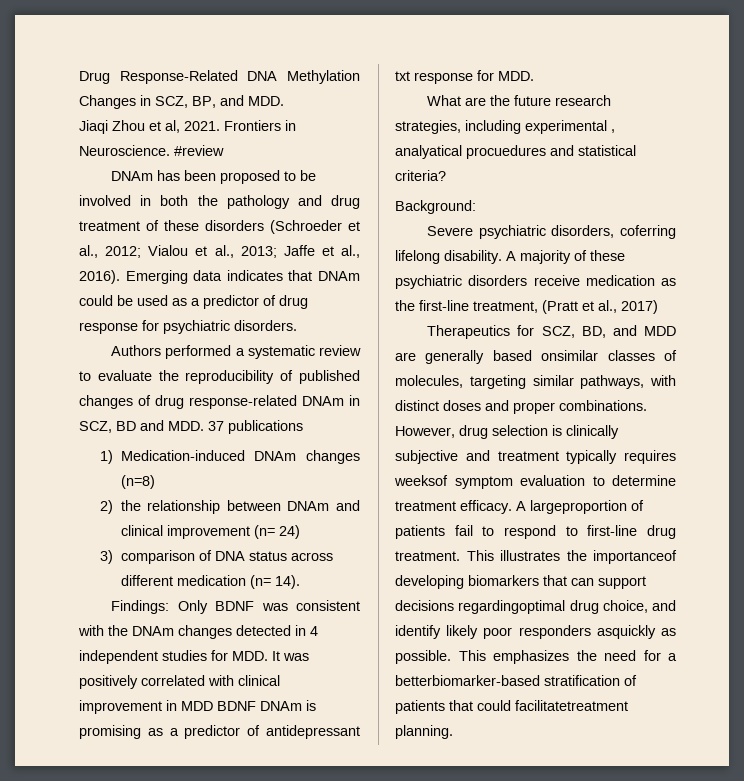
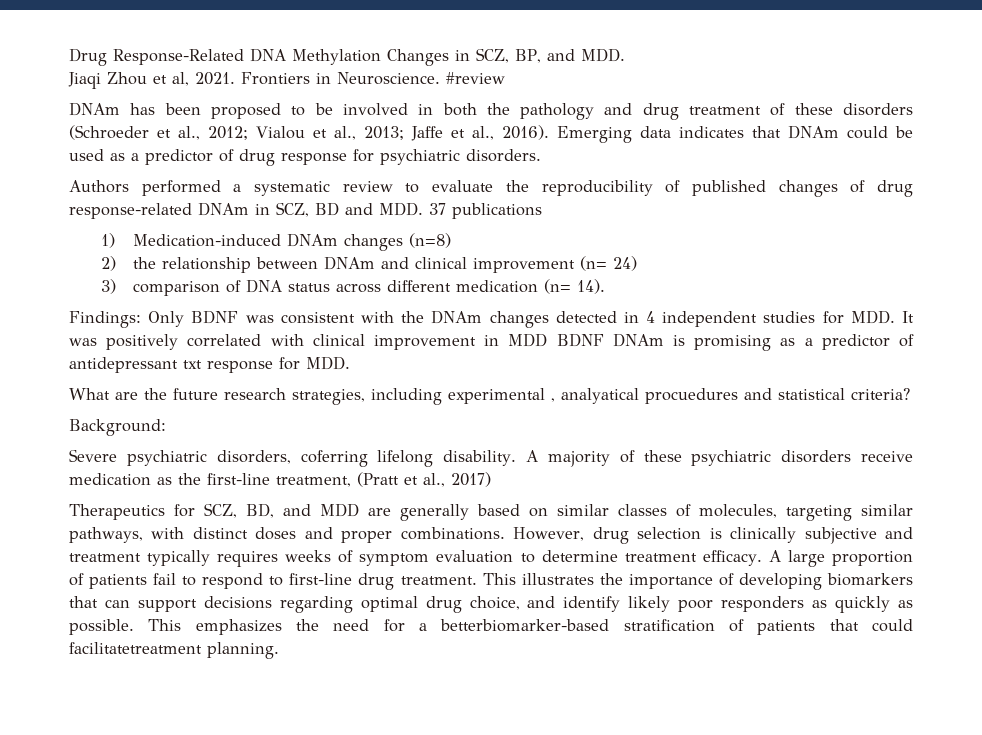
- Therapeutics for SCZ, BD, and MDD are generally based onsimilar classes of molecules, targeting similar pathways, with distinct doses and proper combinations.
+ Therapeutics for SCZ, BD, and MDD are generally based on similar classes of molecules, targeting similar pathways, with distinct doses and proper combinations.
- However, drug selection is clinically subjective and treatment typically requires weeksof symptom evaluation to determine treatment efficacy.
+ However, drug selection is clinically subjective and treatment typically requires weeks of symptom evaluation to determine treatment efficacy.
- A largeproportion of patients fail to respond to first-line drug treatment.
+ A large proportion of patients fail to respond to first-line drug treatment.
- This illustrates the importanceof developing biomarkers that can support decisions regardingoptimal drug choice, and identify likely poor responders asquickly as possible.
+ This illustrates the importance of developing biomarkers that can support decisions regarding optimal drug choice, and identify likely poor responders as quickly as possible.

